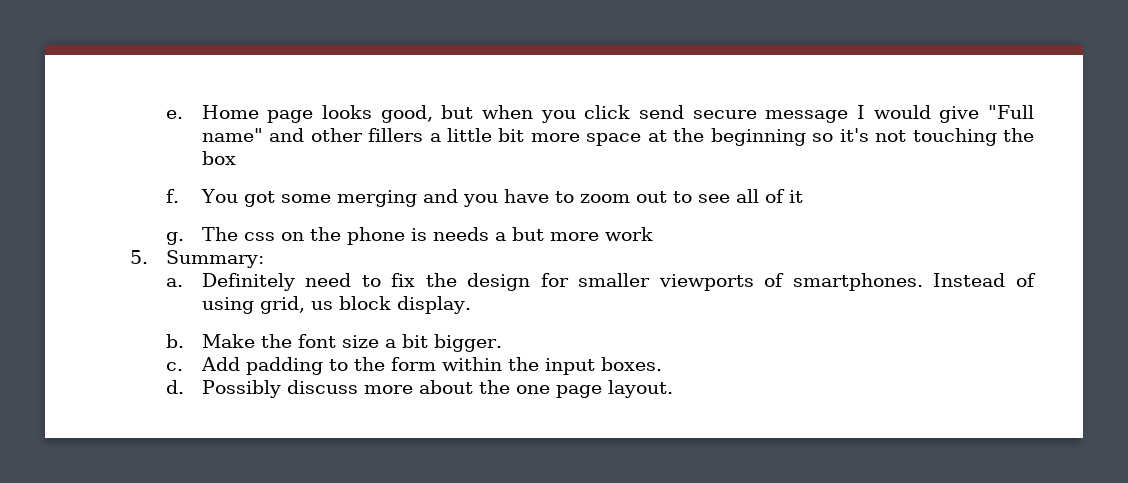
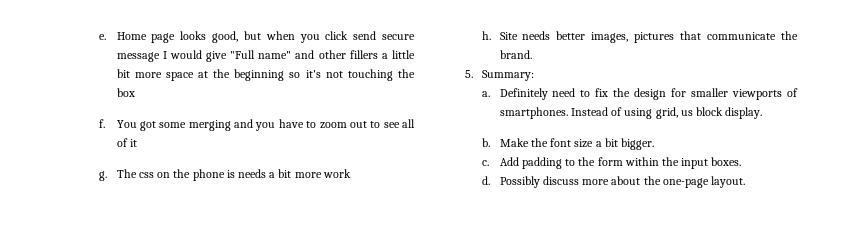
- The css on the phone is needs a but more work
+ The css on the phone is needs a bit more work
+ h. Site needs better images, pictures that communicate the brand.
- Possibly discuss more about the one page layout.
+ Possibly discuss more about the one-page layout.

